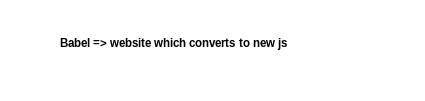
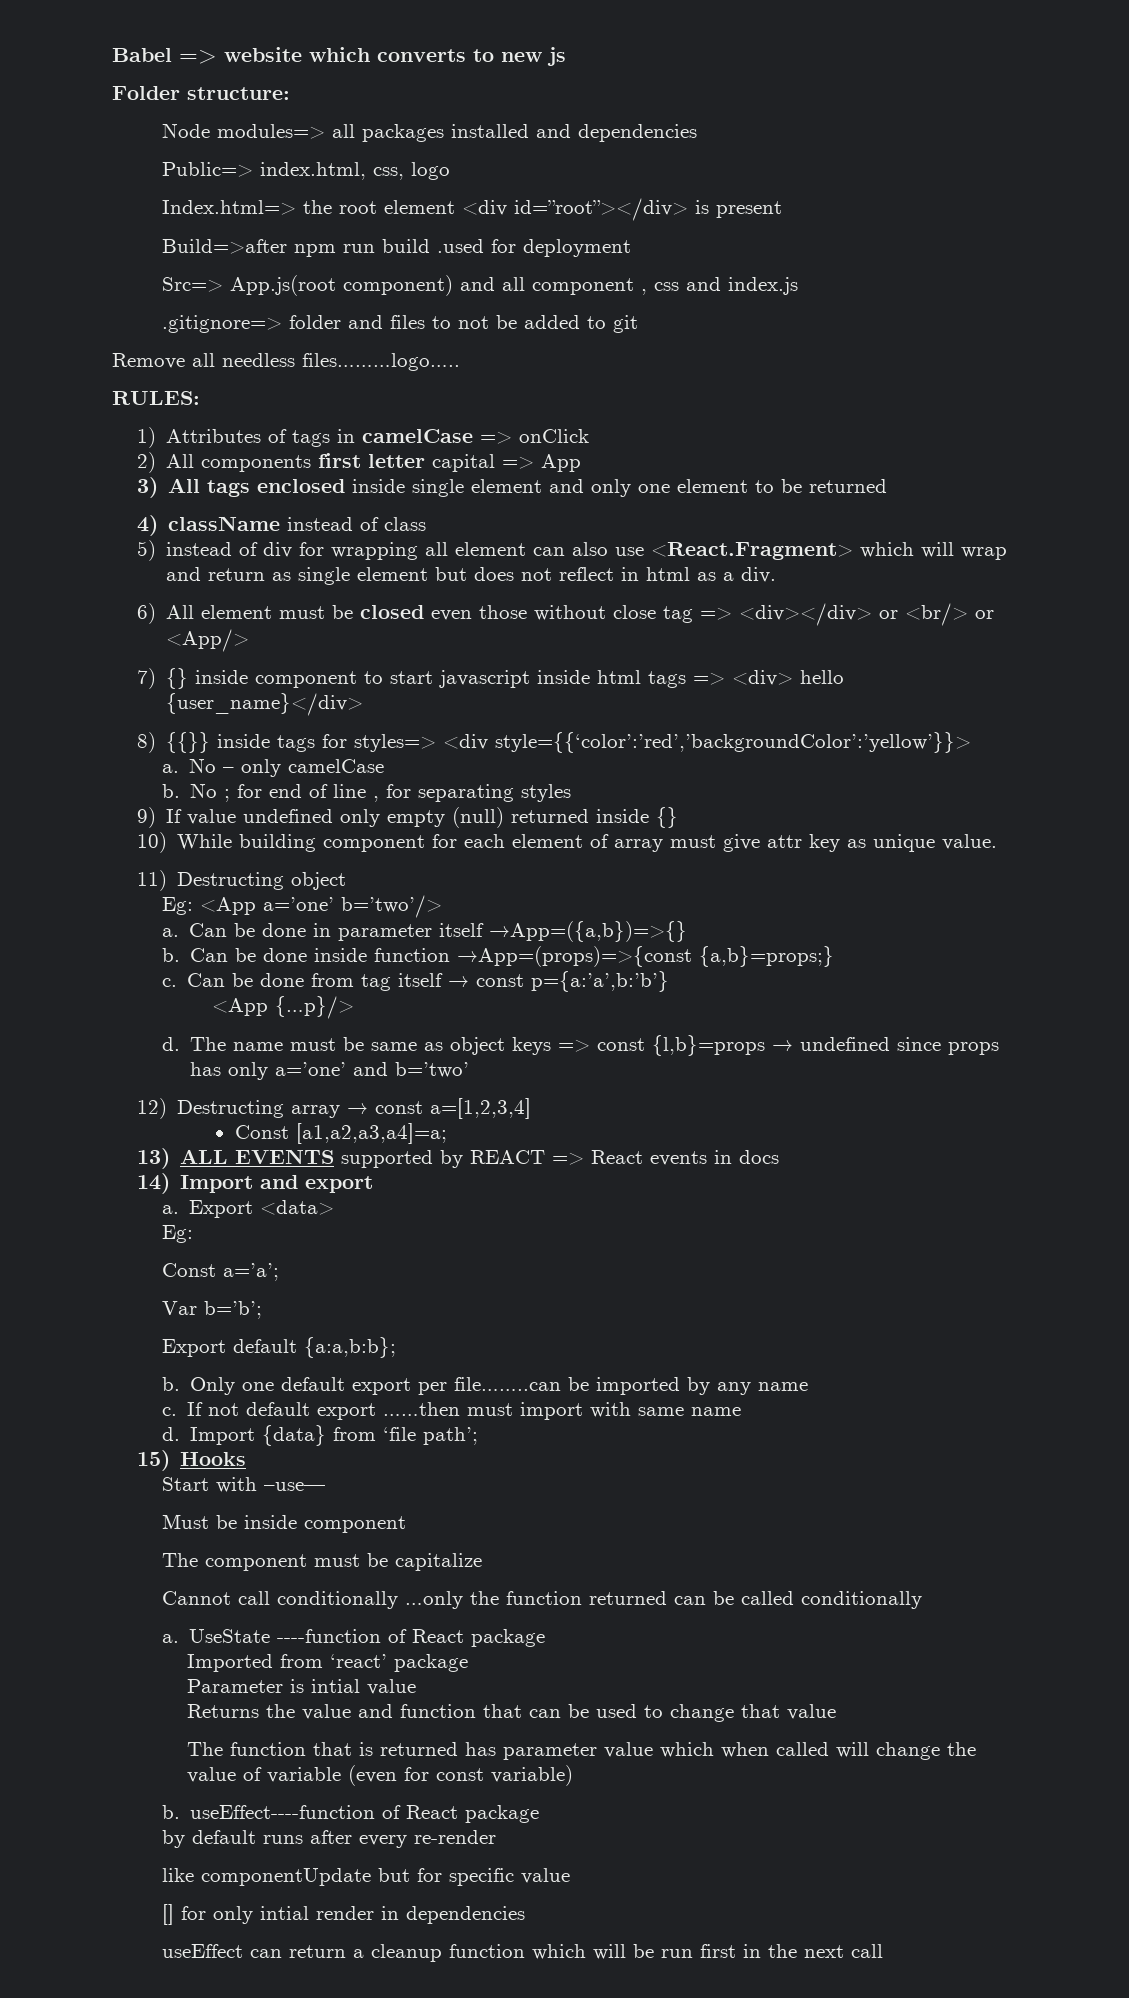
+ Folder structure:
+ Node modules=> all packages installed and dependencies
+ Public=> index.html, css, logo
+ Index.html=> the root element <div id=”root”></div> is present
+ Build=>after npm run build .used for deployment
+ Src=> App.js(root component) and all component , css and index.js
+ .gitignore=> folder and files to not be added to git
+ Remove all needless files………logo…..
+ RULES:
+ 1) Attributes of tags in camelCase => onClick
+ 2) All components first letter capital => App
+ 3) All tags enclosed inside single element and only one element to be returned
+ 4) className instead of class
+ 5) instead of div for wrapping all element can also use <React.Fragment> which will wrap and return as single element but does not reflect in html as a div.
+ 6) All element must be closed even those without close tag => <div></div> or <br/> or <App/>
+ 7) {} inside component to start javascript inside html tags => <div> hello {user_name}</div>
+ 8) {{}} inside tags for styles=> <div style={{‘color’:’red’,’backgroundColor’:’yellow’}}>
+ a. No – only camelCase
+ b. No ; for end of line , for separating styles
+ 9) If value undefined only empty (null) returned inside {}
+ 10) While building component for each element of array must give attr key as unique value.
+ 11) Destructing object
+ Eg: <App a=’one’ b=’two’/>
+ a. Can be done in parameter itself →App=({a,b})=>{}
+ b. Can be done inside function →App=(props)=>{const {a,b}=props;}
+ c. Can be done from tag itself → const p={a:’a’,b:’b’}
+ <App {…p}/>
+ d. The name must be same as object keys => const {l,b}=props → undefined since props has only a=’one’ and b=’two’
+ 12) Destructing array → const a=[1,2,3,4]
+ Const [a1,a2,a3,a4]=a;
+ 13) ALL EVENTS supported by REACT => React events in docs
+ 14) Import and export
+ a. Export <data>
+ Eg:
+ Const a=’a’;
+ Var b=’b’;
+ Export default {a:a,b:b};
+ b. Only one default export per file……..can be imported by any name
+ c. If not default export ……then must import with same name
+ d. Import {data} from ‘file path’;
+ 15) Hooks
+ Start with –use—
+ Must be inside component
+ The component must be capitalize
+ Cannot call conditionally …only the function returned can be called conditionally
+ a. UseState ----function of React package
+ Imported from ‘react’ package
+ Parameter is intial value
+ Returns the value and function that can be used to change that value
+ The function that is returned has parameter value which when called will change the value of variable (even for const variable)
+ b. useEffect----function of React package
+ by default runs after every re-render
+ like componentUpdate but for specific value
+ [] for only intial render in dependencies
+ useEffect can return a cleanup function which will be run first in the next call

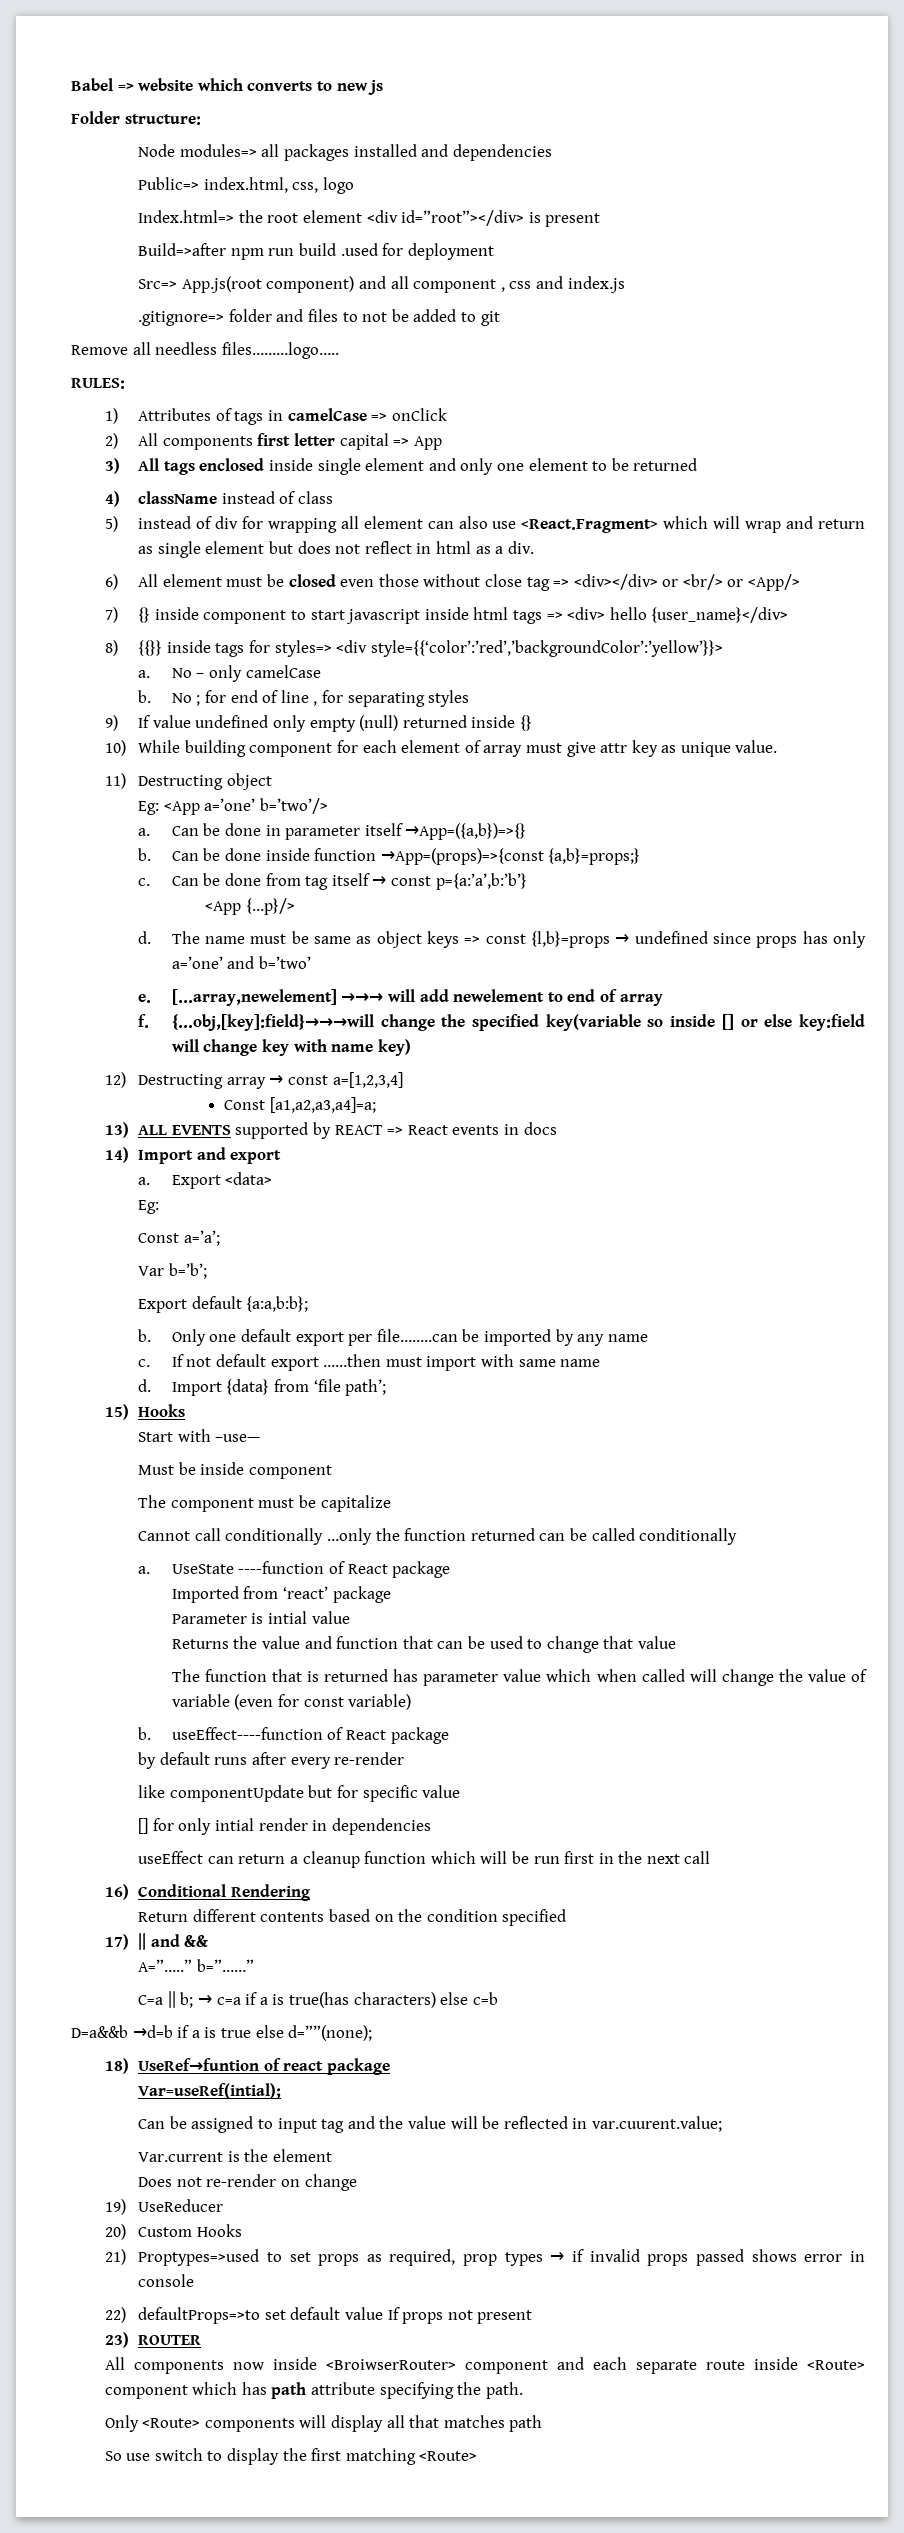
+ e. […array,newelement] →→→ will add newelement to end of array
+ f. {…obj,[key]:field}→→→will change the specified key(variable so inside [] or else key:field will change key with name key)
+ 16) Conditional Rendering
+ Return different contents based on the condition specified
+ 17) || and &&
+ A=”…..” b=”……”
+ C=a || b; → c=a if a is true(has characters) else c=b
+ D=a&&b →d=b if a is true else d=””(none);
+ 18) UseRef→funtion of react package
+ Var=useRef(intial);
+ Can be assigned to input tag and the value will be reflected in var.cuurent.value;
+ Var.current is the element
+ Does not re-render on change
+ 19) UseReducer
+ 20) Custom Hooks
+ 21) Proptypes=>used to set props as required, prop types → if invalid props passed shows error in console
+ 22) defaultProps=>to set default value If props not present
+ 23) ROUTER
+ All components now inside <BroiwserRouter> component and each separate route inside <Route> component which has path attribute specifying the path.
+ Only <Route> components will display all that matches path
+ So use switch to display the first matching <Route>

